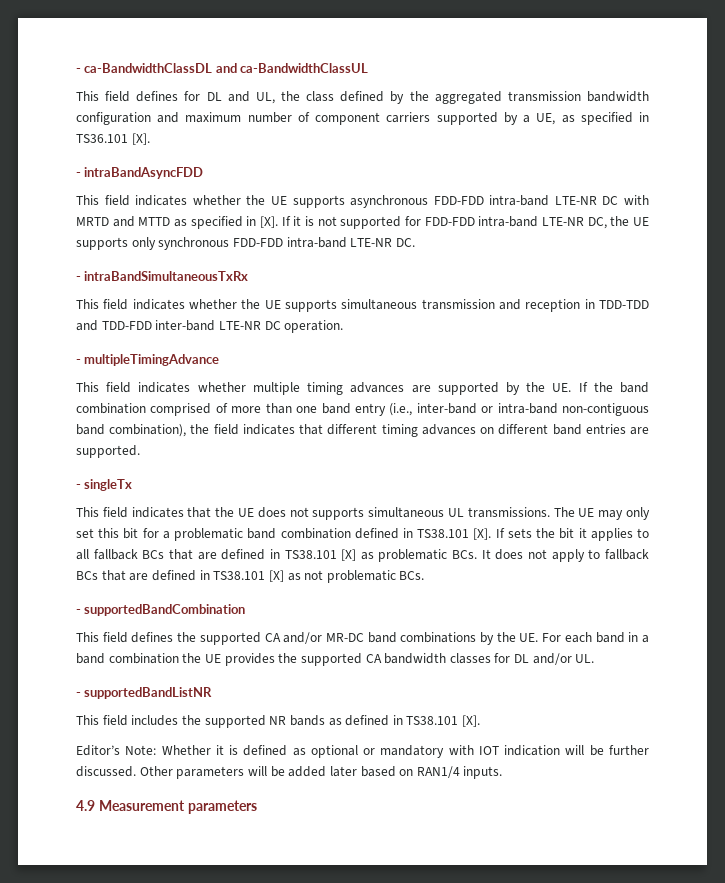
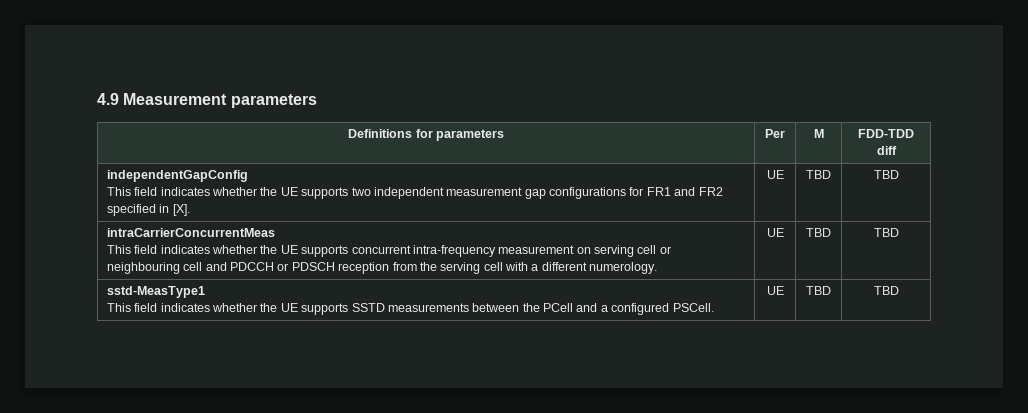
- - ca-BandwidthClassDL and ca-BandwidthClassUL
- This field defines for DL and UL, the class defined by the aggregated transmission bandwidth configuration and maximum number of component carriers supported by a UE, as specified in TS36.101 [X].
- - intraBandAsyncFDD
- This field indicates whether the UE supports asynchronous FDD-FDD intra-band LTE-NR DC with MRTD and MTTD as specified in [X]. If it is not supported for FDD-FDD intra-band LTE-NR DC, the UE supports only synchronous FDD-FDD intra-band LTE-NR DC.
- - intraBandSimultaneousTxRx
- This field indicates whether the UE supports simultaneous transmission and reception in TDD-TDD and TDD-FDD inter-band LTE-NR DC operation.
- - multipleTimingAdvance
- This field indicates whether multiple timing advances are supported by the UE. If the band combination comprised of more than one band entry (i.e., inter-band or intra-band non-contiguous band combination), the field indicates that different timing advances on different band entries are supported.
- - singleTx
- This field indicates that the UE does not supports simultaneous UL transmissions. The UE may only set this bit for a problematic band combination defined in TS38.101 [X]. If sets the bit it applies to all fallback BCs that are defined in TS38.101 [X] as problematic BCs. It does not apply to fallback BCs that are defined in TS38.101 [X] as not problematic BCs.
- - supportedBandCombination
- This field defines the supported CA and/or MR-DC band combinations by the UE. For each band in a band combination the UE provides the supported CA bandwidth classes for DL and/or UL.
- - supportedBandListNR
- This field includes the supported NR bands as defined in TS38.101 [X].
- Editor’s Note: Whether it is defined as optional or mandatory with IOT indication will be further discussed. Other parameters will be added later based on RAN1/4 inputs.
  4.9 Measurement parameters
+ Definitions for parameters | Per | M | FDD-TDD diff
+ independentGapConfig
+ This field indicates whether the UE supports two independent measurement gap configurations for FR1 and FR2 specified in [X]. | UE | TBD | TBD
+ intraCarrierConcurrentMeas
+ This field indicates whether the UE supports concurrent intra-frequency measurement on serving cell or neighbouring cell and PDCCH or PDSCH reception from the serving cell with a different numerology. | UE | TBD | TBD
+ sstd-MeasType1
+ This field indicates whether the UE supports SSTD measurements between the PCell and a configured PSCell. | UE | TBD | TBD

